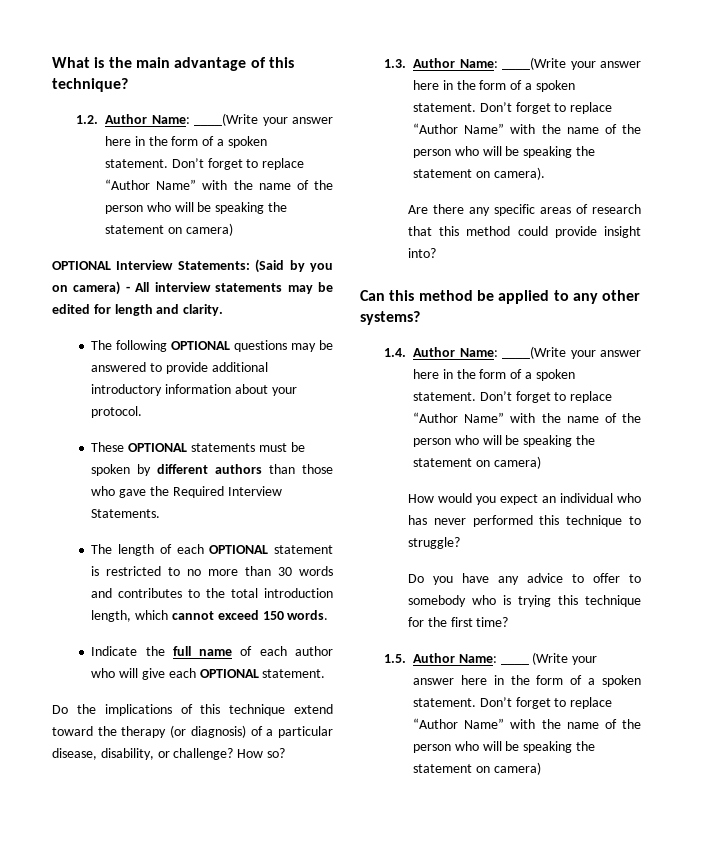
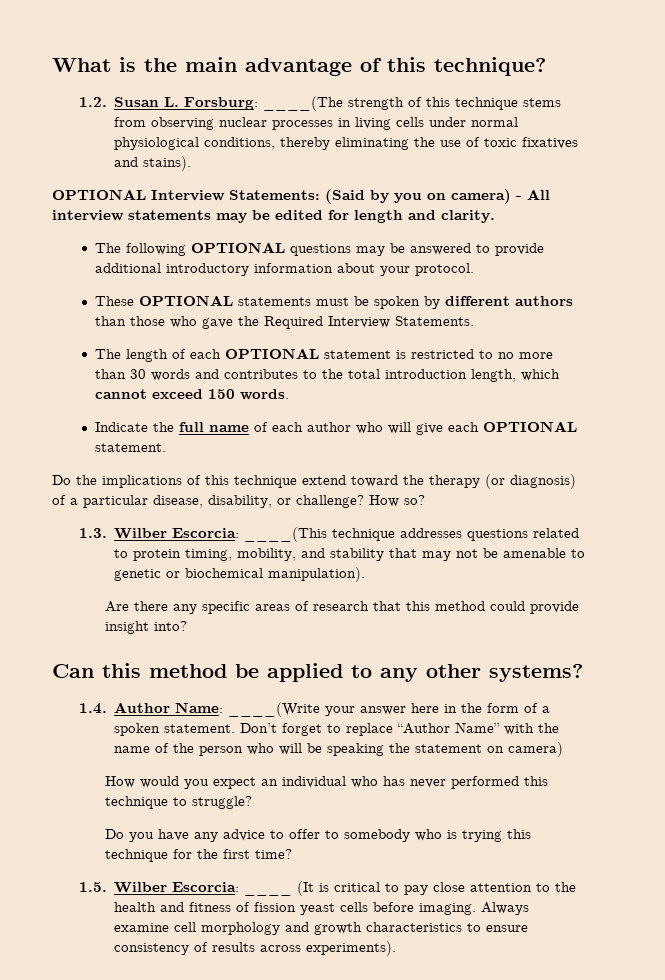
- 1.2. Author Name: ____(Write your answer here in the form of a spoken statement. Don’t forget to replace “Author Name” with the name of the person who will be speaking the statement on camera)
+ 1.2. Susan L. Forsburg: ____(The strength of this technique stems from observing nuclear processes in living cells under normal physiological conditions, thereby eliminating the use of toxic fixatives and stains).
- 1.3. Author Name: ____(Write your answer here in the form of a spoken statement. Don’t forget to replace “Author Name” with the name of the person who will be speaking the statement on camera).
+ 1.3. Wilber Escorcia: ____(This technique addresses questions related to protein timing, mobility, and stability that may not be amenable to genetic or biochemical manipulation).
- 1.5. Author Name: ____ (Write your answer here in the form of a spoken statement. Don’t forget to replace “Author Name” with the name of the person who will be speaking the statement on camera)
+ 1.5. Wilber Escorcia: ____ (It is critical to pay close attention to the health and fitness of fission yeast cells before imaging. Always examine cell morphology and growth characteristics to ensure consistency of results across experiments).

